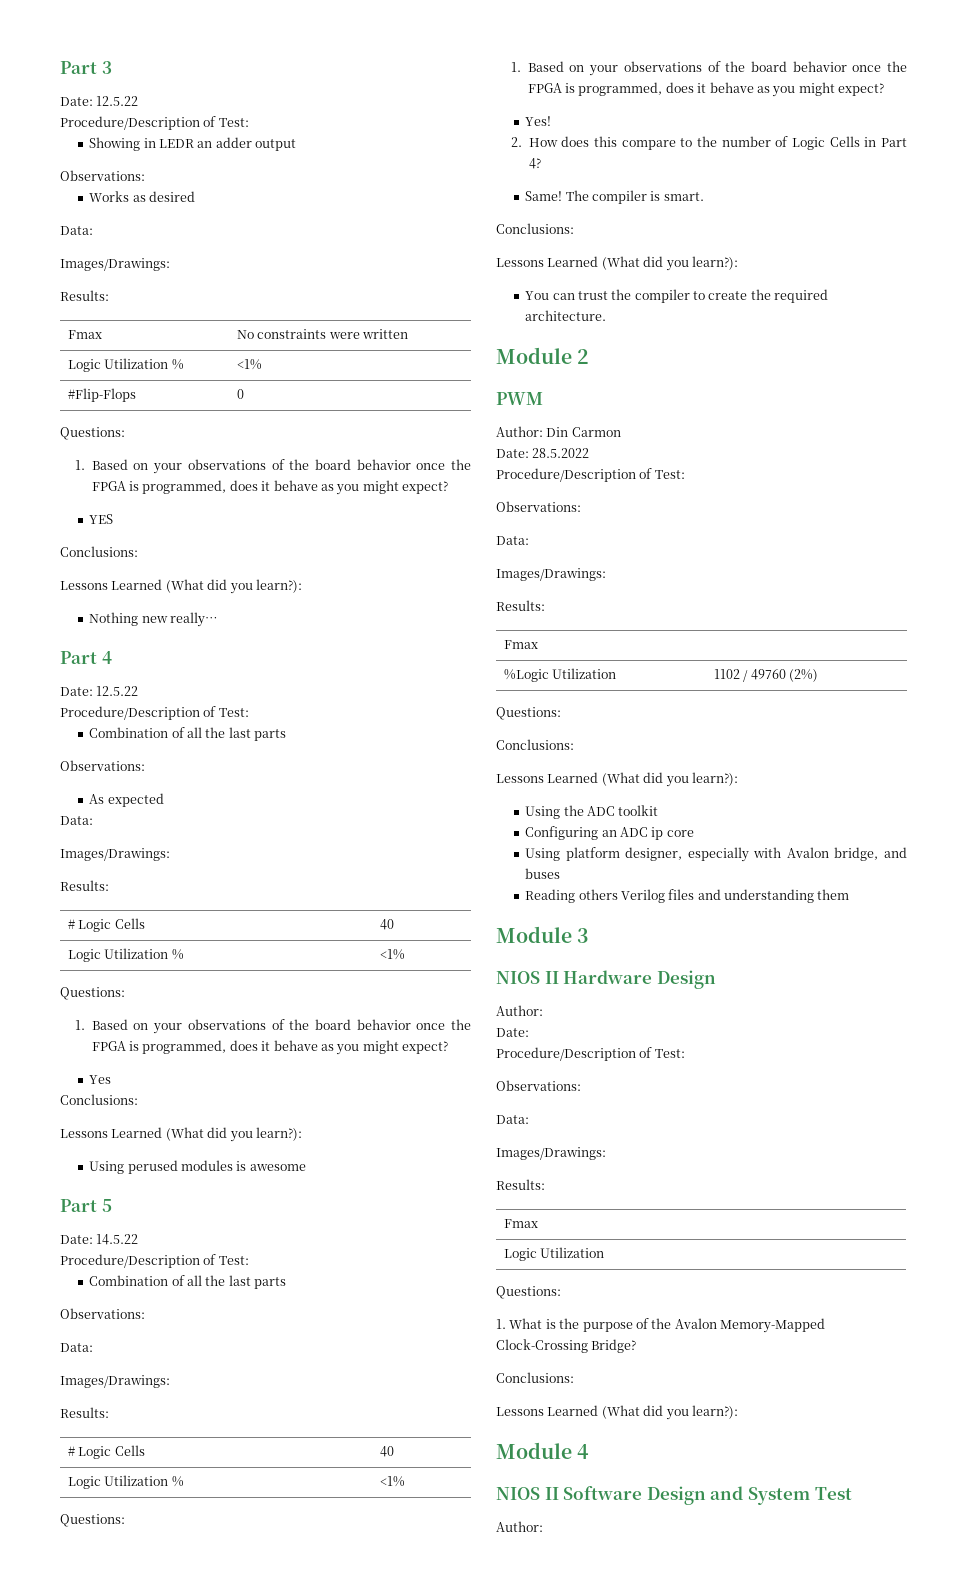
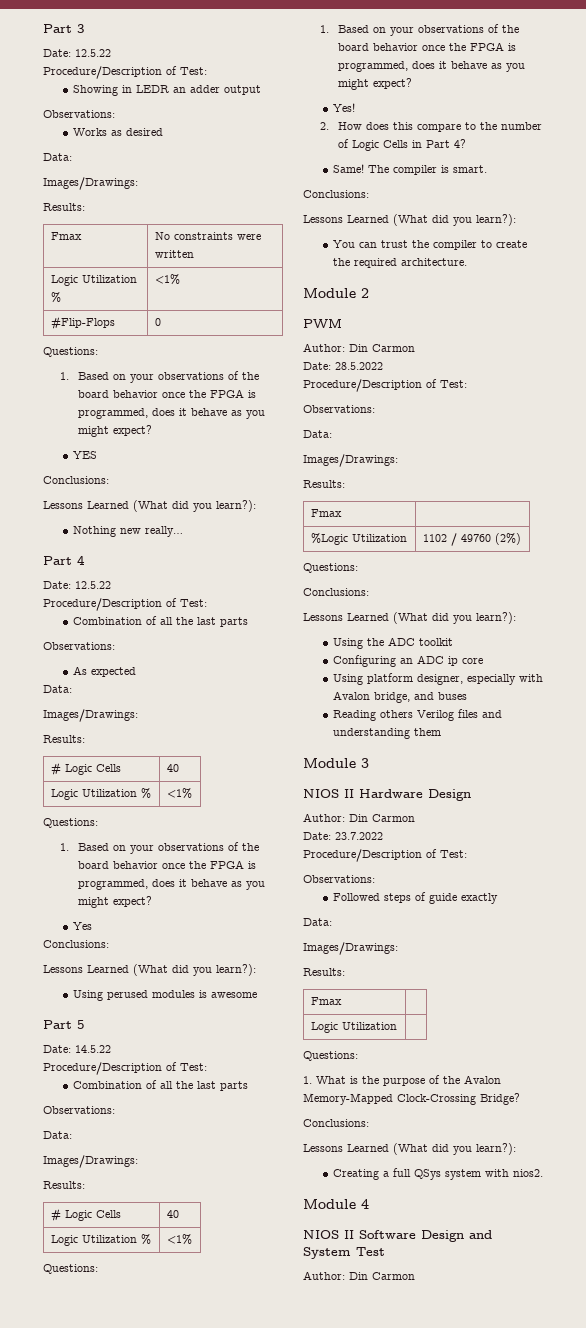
  NIOS II Hardware Design
- Author:
- Date:
+ Author: Din Carmon
+ Date: 23.7.2022
  Procedure/Description of Test:
  Observations:
+ Followed steps of guide exactly
+ Creating a full QSys system with nios2.
  NIOS II Software Design and System Test
- Author:
+ Author: Din Carmon

